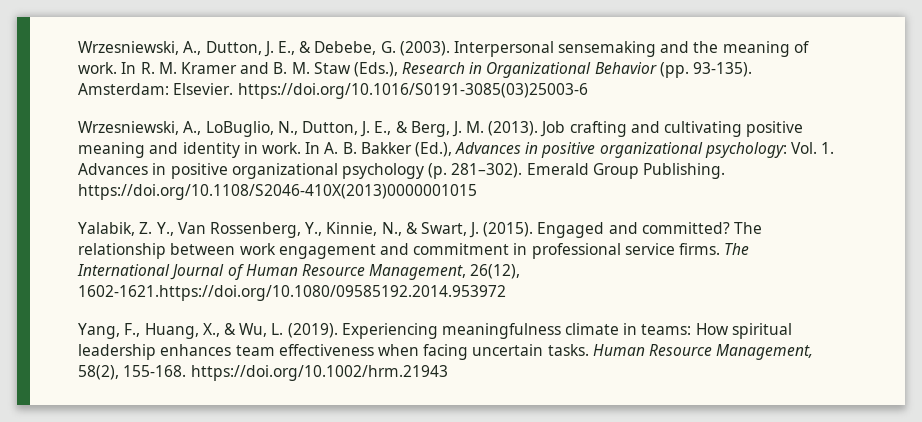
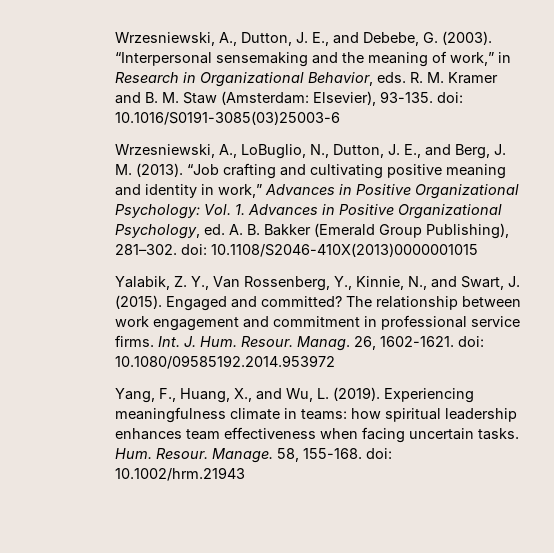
- Wrzesniewski, A., Dutton, J. E., & Debebe, G. (2003).
+ Wrzesniewski, A., Dutton, J. E., and Debebe, G. (2003).
- Interpersonal sensemaking and the meaning of work. In R. M. Kramer and B. M. Staw (Eds.), Research in Organizational Behavior (pp. 93-135). Amsterdam: Elsevier. https://doi.org/10.1016/S0191-3085(03)25003-6
+ “Interpersonal sensemaking and the meaning of work,” in Research in Organizational Behavior, eds. R. M. Kramer and B. M. Staw (Amsterdam: Elsevier), 93-135. doi: 10.1016/S0191-3085(03)25003-6
- Wrzesniewski, A., LoBuglio, N., Dutton, J. E., & Berg, J. M. (2013).
+ Wrzesniewski, A., LoBuglio, N., Dutton, J. E., and Berg, J. M. (2013).
- Job crafting and cultivating positive meaning and identity in work. In A. B. Bakker (Ed.), Advances in positive organizational psychology: Vol. 1. Advances in positive organizational psychology (p. 281–302). Emerald Group Publishing. https://doi.org/10.1108/S2046-410X(2013)0000001015
+ “Job crafting and cultivating positive meaning and identity in work,” Advances in Positive Organizational Psychology: Vol. 1. Advances in Positive Organizational Psychology, ed. A. B. Bakker (Emerald Group Publishing), 281–302. doi: 10.1108/S2046-410X(2013)0000001015
- Yalabik, Z. Y., Van Rossenberg, Y., Kinnie, N., & Swart, J. (2015).
+ Yalabik, Z. Y., Van Rossenberg, Y., Kinnie, N., and Swart, J. (2015).
- The International Journal of Human Resource Management, 26(12), 1602-1621.https://doi.org/10.1080/09585192.2014.953972
+ Int. J. Hum. Resour. Manag. 26, 1602-1621. doi: 10.1080/09585192.2014.953972
- Yang, F., Huang, X., & Wu, L. (2019).
+ Yang, F., Huang, X., and Wu, L. (2019).
- Experiencing meaningfulness climate in teams: How spiritual leadership enhances team effectiveness when facing uncertain tasks.
+ Experiencing meaningfulness climate in teams: how spiritual leadership enhances team effectiveness when facing uncertain tasks.
- Human Resource Management, 58(2), 155-168. https://doi.org/10.1002/hrm.21943
+ Hum. Resour. Manage. 58, 155-168. doi: 10.1002/hrm.21943

